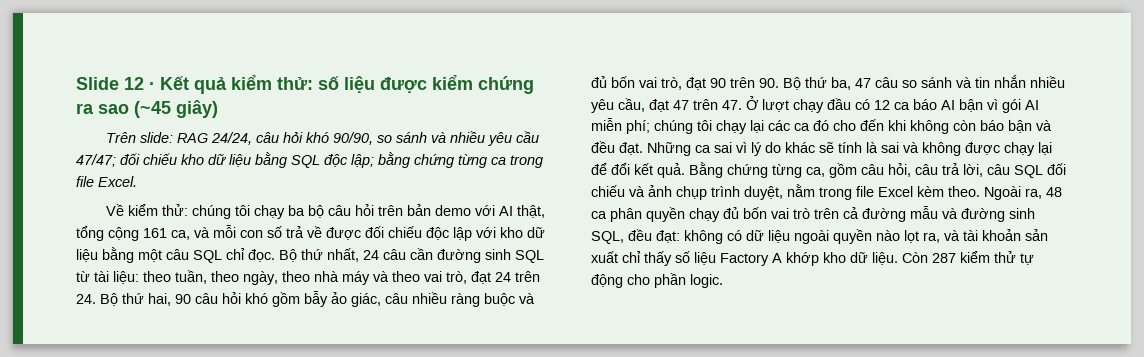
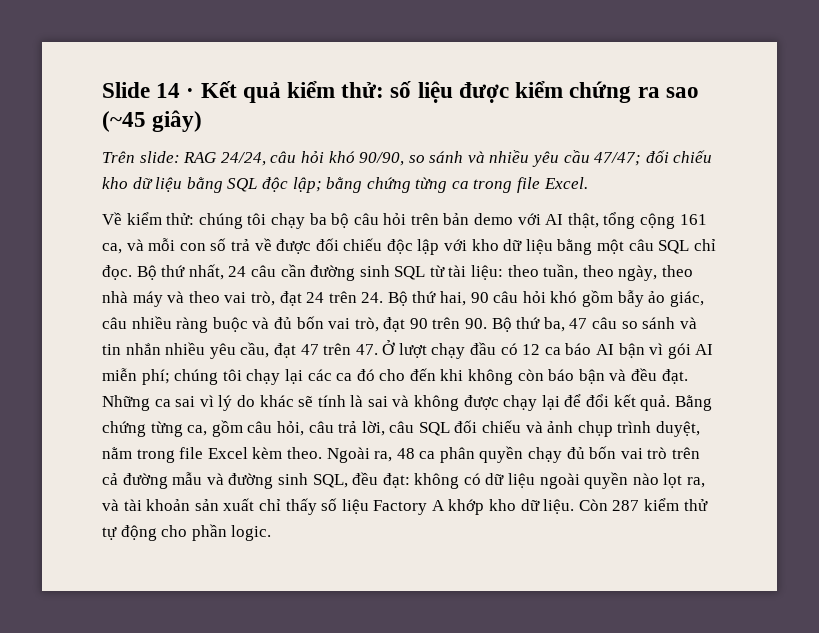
- Slide 12 · Kết quả kiểm thử: số liệu được kiểm chứng ra sao (~45 giây)
+ Slide 14 · Kết quả kiểm thử: số liệu được kiểm chứng ra sao (~45 giây)

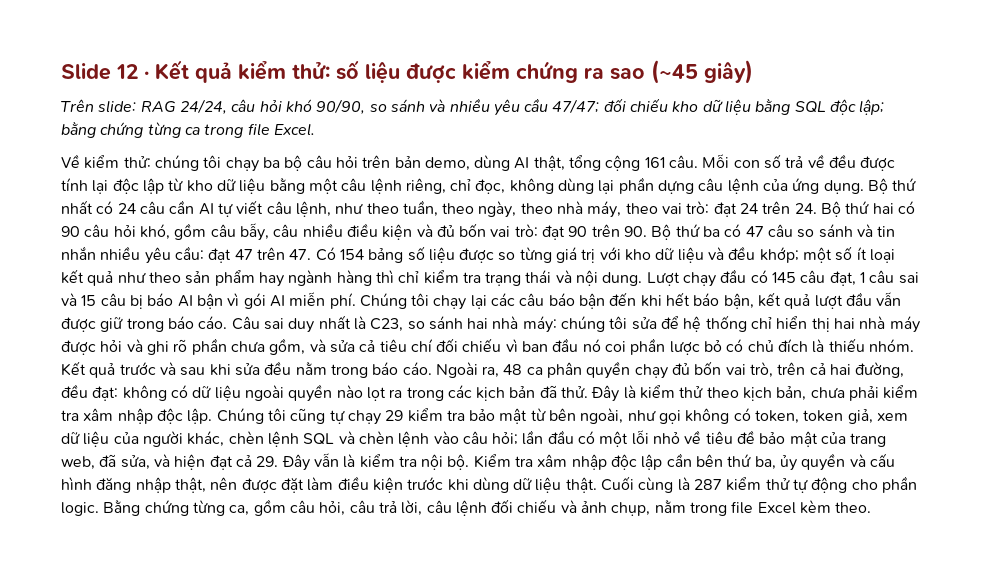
- Slide 14 · Kết quả kiểm thử: số liệu được kiểm chứng ra sao (~45 giây)
+ Slide 12 · Kết quả kiểm thử: số liệu được kiểm chứng ra sao (~45 giây)
- chúng tôi chạy ba bộ câu hỏi trên bản demo với AI thật, tổng cộng 161 ca, và mỗi con số trả về được đối chiếu độc lập với kho dữ liệu bằng một câu SQL chỉ đọc. Bộ thứ nhất, 24 câu cần đường sinh SQL từ tài liệu: theo tuần, theo ngày, theo nhà máy và theo vai trò, đạt 24 trên 24. Bộ thứ hai, 90 câu hỏi khó gồm bẫy ảo giác, câu nhiều ràng buộc và đủ bốn vai trò, đạt 90 trên 90. Bộ thứ ba, 47 câu so sánh và tin nhắn nhiều yêu cầu, đạt 47 trên 47. Ở lượt chạy đầu có 12 ca báo AI bận vì gói AI miễn phí; chúng tôi chạy lại các ca đó cho đến khi không còn báo bận và đều đạt. Những ca sai vì lý do khác sẽ tính là sai và không được chạy lại để đổi kết quả.
+ chúng tôi chạy ba bộ câu hỏi trên bản demo, dùng AI thật, tổng cộng 161 câu. Mỗi con số trả về đều được tính lại độc lập từ kho dữ liệu bằng một câu lệnh riêng, chỉ đọc, không dùng lại phần dựng câu lệnh của ứng dụng. Bộ thứ nhất có 24 câu cần AI tự viết câu lệnh, như theo tuần, theo ngày, theo nhà máy, theo vai trò: đạt 24 trên 24. Bộ thứ hai có 90 câu hỏi khó, gồm câu bẫy, câu nhiều điều kiện và đủ bốn vai trò: đạt 90 trên 90. Bộ thứ ba có 47 câu so sánh và tin nhắn nhiều yêu cầu: đạt 47 trên 47. Có 154 bảng số liệu được so từng giá trị với kho dữ liệu và đều khớp; một số ít loại kết quả như theo sản phẩm hay ngành hàng thì chỉ kiểm tra trạng thái và nội dung. Lượt chạy đầu có 145 câu đạt, 1 câu sai và 15 câu bị báo AI bận vì gói AI miễn phí. Chúng tôi chạy lại các câu báo bận đến khi hết báo bận, kết quả lượt đầu vẫn được giữ trong báo cáo. Câu sai duy nhất là C23, so sánh hai nhà máy: chúng tôi sửa để hệ thống chỉ hiển thị hai nhà máy được hỏi và ghi rõ phần chưa gồm, và sửa cả tiêu chí đối chiếu vì ban đầu nó coi phần lược bỏ có chủ đích là thiếu nhóm. Kết quả trước và sau khi sửa đều nằm trong báo cáo. Ngoài ra, 48 ca phân quyền chạy đủ bốn vai trò, trên cả hai đường, đều đạt: không có dữ liệu ngoài quyền nào lọt ra trong các kịch bản đã thử. Đây là kiểm thử theo kịch bản, chưa phải kiểm tra xâm nhập độc lập. Chúng tôi cũng tự chạy 29 kiểm tra bảo mật từ bên ngoài, như gọi không có token, token giả, xem dữ liệu của người khác, chèn lệnh SQL và chèn lệnh vào câu hỏi; lần đầu có một lỗi nhỏ về tiêu đề bảo mật của trang web, đã sửa, và hiện đạt cả 29. Đây vẫn là kiểm tra nội bộ. Kiểm tra xâm nhập độc lập cần bên thứ ba, ủy quyền và cấu hình đăng nhập thật, nên được đặt làm điều kiện trước khi dùng dữ liệu thật. Cuối cùng là 287 kiểm thử tự động cho phần logic.
- Bằng chứng từng ca, gồm câu hỏi, câu trả lời, câu SQL đối chiếu và ảnh chụp trình duyệt, nằm trong file Excel kèm theo. Ngoài ra, 48 ca phân quyền chạy đủ bốn vai trò trên cả đường mẫu và đường sinh SQL, đều đạt: không có dữ liệu ngoài quyền nào lọt ra, và tài khoản sản xuất chỉ thấy số liệu Factory A khớp kho dữ liệu. Còn 287 kiểm thử tự động cho phần logic.
+ Bằng chứng từng ca, gồm câu hỏi, câu trả lời, câu lệnh đối chiếu và ảnh chụp, nằm trong file Excel kèm theo.

